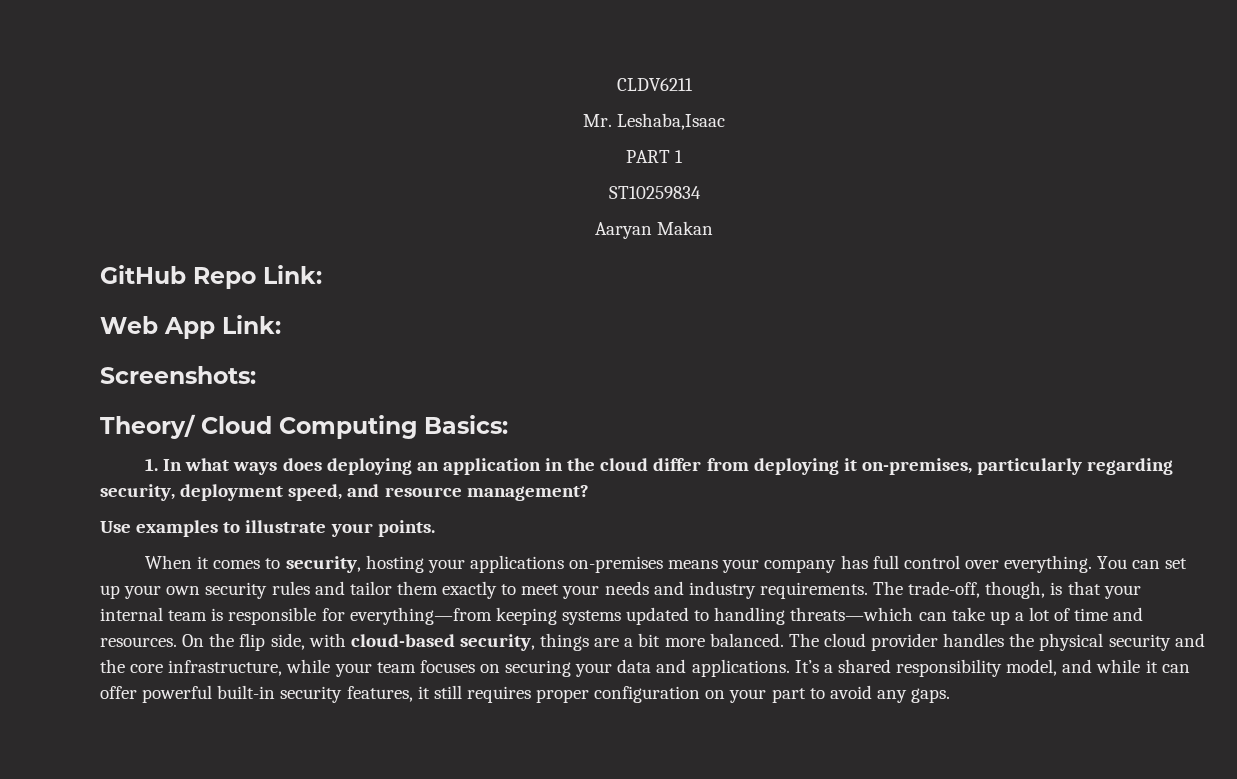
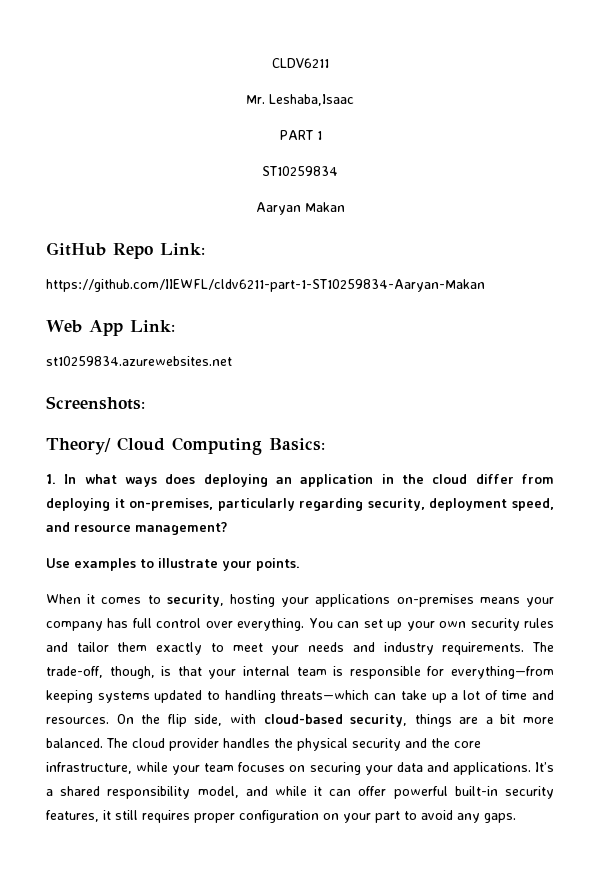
+ https://github.com/IIEWFL/cldv6211-part-1-ST10259834-Aaryan-Makan
+ st10259834.azurewebsites.net

